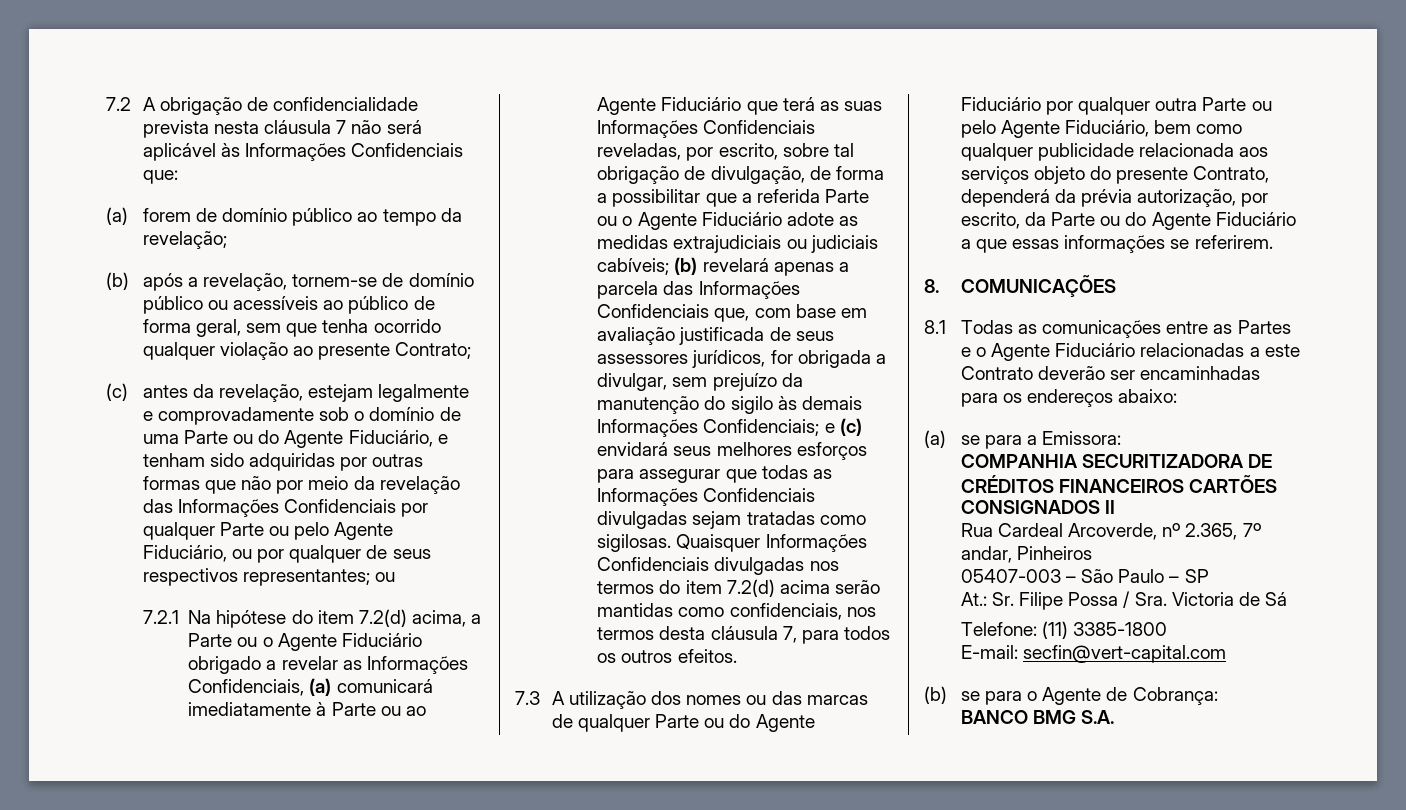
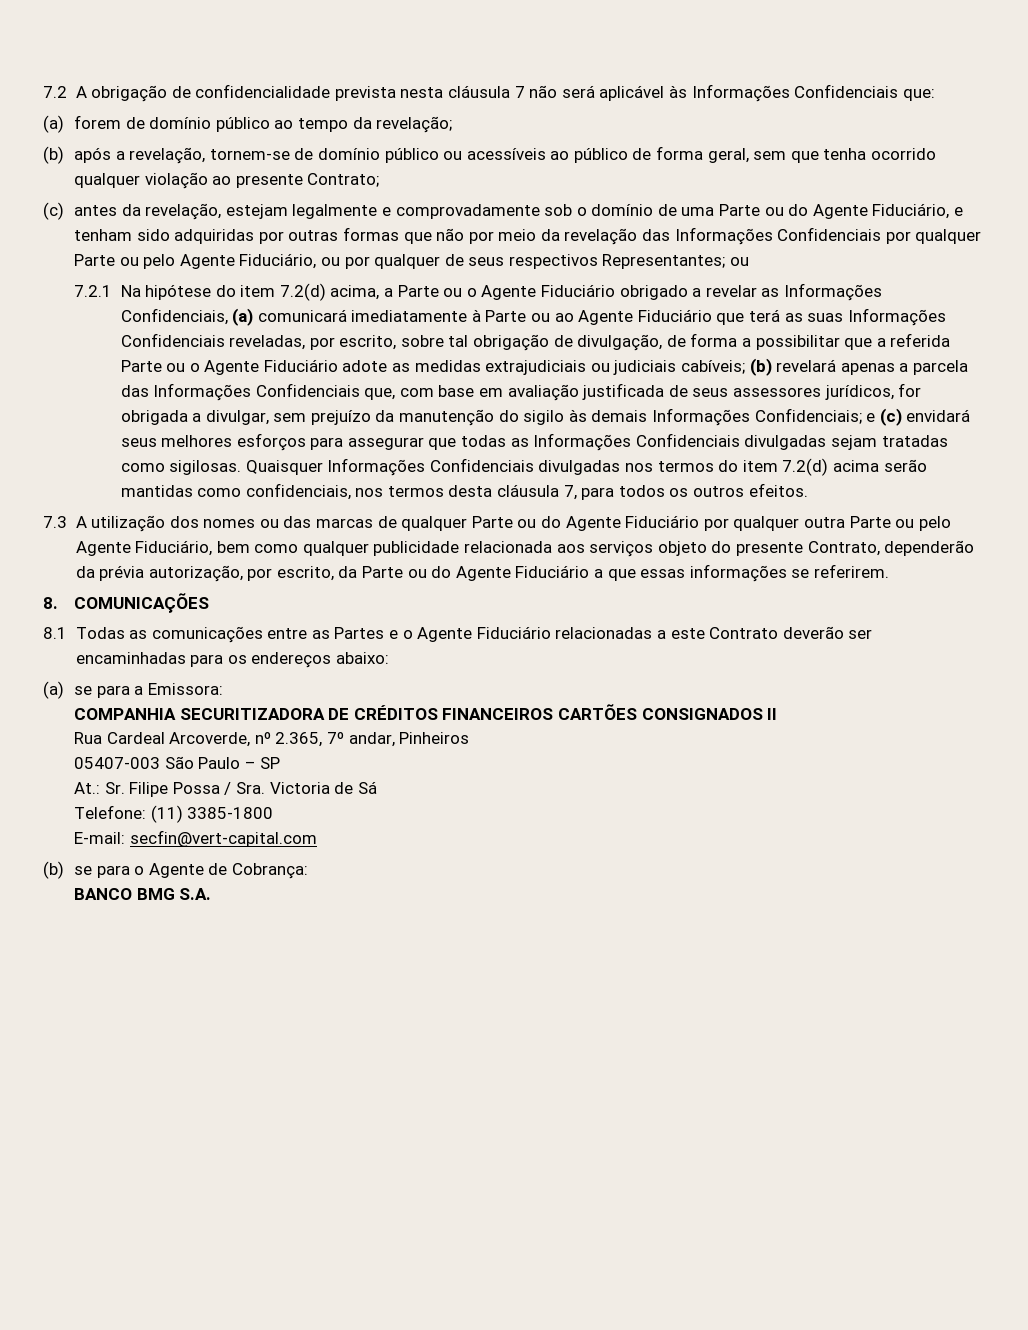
- (c) antes da revelação, estejam legalmente e comprovadamente sob o domínio de uma Parte ou do Agente Fiduciário, e tenham sido adquiridas por outras formas que não por meio da revelação das Informações Confidenciais por qualquer Parte ou pelo Agente Fiduciário, ou por qualquer de seus respectivos representantes; ou
+ (c) antes da revelação, estejam legalmente e comprovadamente sob o domínio de uma Parte ou do Agente Fiduciário, e tenham sido adquiridas por outras formas que não por meio da revelação das Informações Confidenciais por qualquer Parte ou pelo Agente Fiduciário, ou por qualquer de seus respectivos Representantes; ou
- 7.3 A utilização dos nomes ou das marcas de qualquer Parte ou do Agente Fiduciário por qualquer outra Parte ou pelo Agente Fiduciário, bem como qualquer publicidade relacionada aos serviços objeto do presente Contrato, dependerá da prévia autorização, por escrito, da Parte ou do Agente Fiduciário a que essas informações se referirem.
+ 7.3 A utilização dos nomes ou das marcas de qualquer Parte ou do Agente Fiduciário por qualquer outra Parte ou pelo Agente Fiduciário, bem como qualquer publicidade relacionada aos serviços objeto do presente Contrato, dependerão da prévia autorização, por escrito, da Parte ou do Agente Fiduciário a que essas informações se referirem.
- 05407-003 – São Paulo – SP
+ 05407-003 São Paulo – SP

